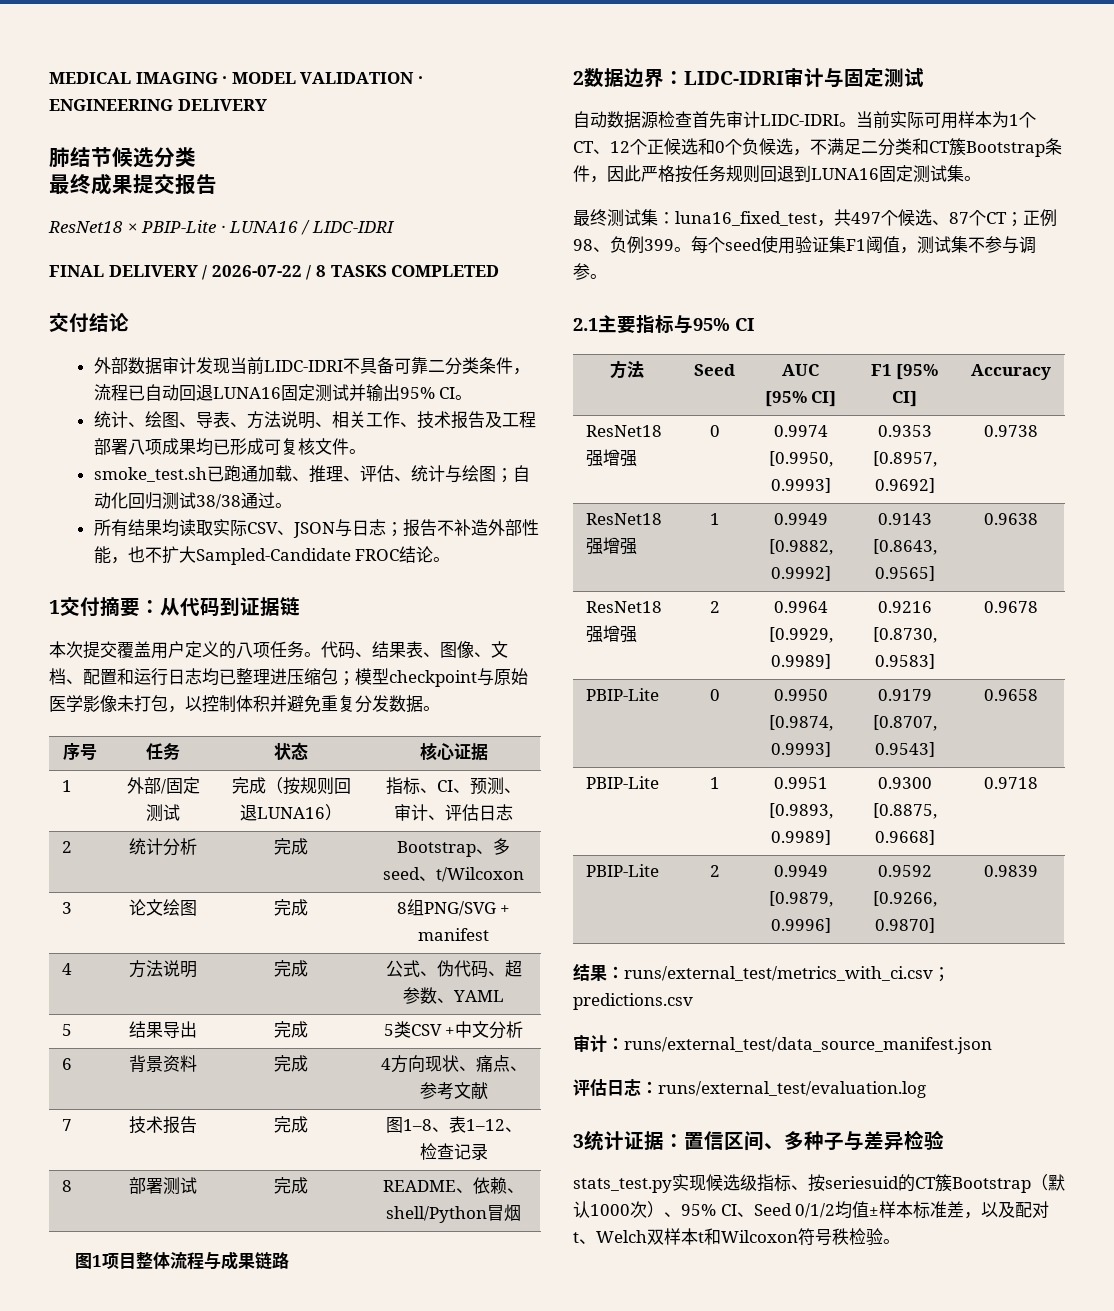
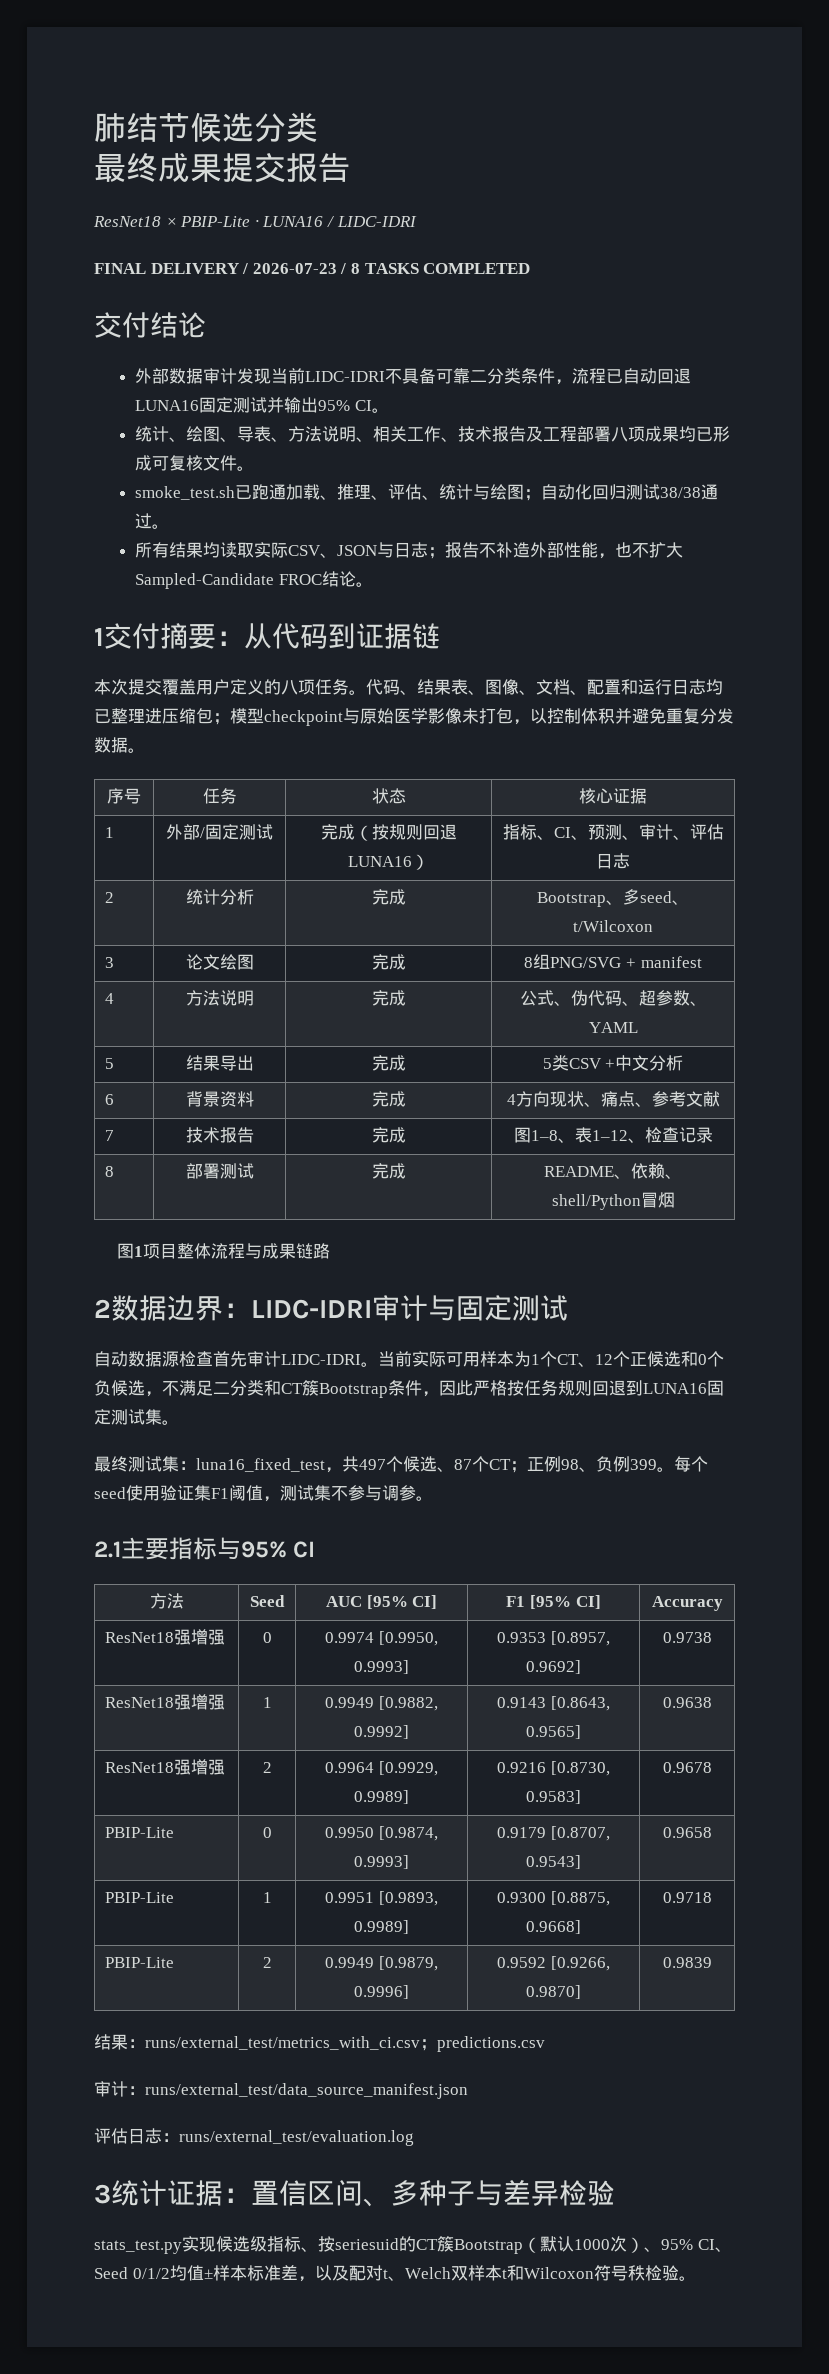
- MEDICAL IMAGING · MODEL VALIDATION · ENGINEERING DELIVERY
- FINAL DELIVERY / 2026-07-22 / 8 TASKS COMPLETED
+ FINAL DELIVERY / 2026-07-23 / 8 TASKS COMPLETED

